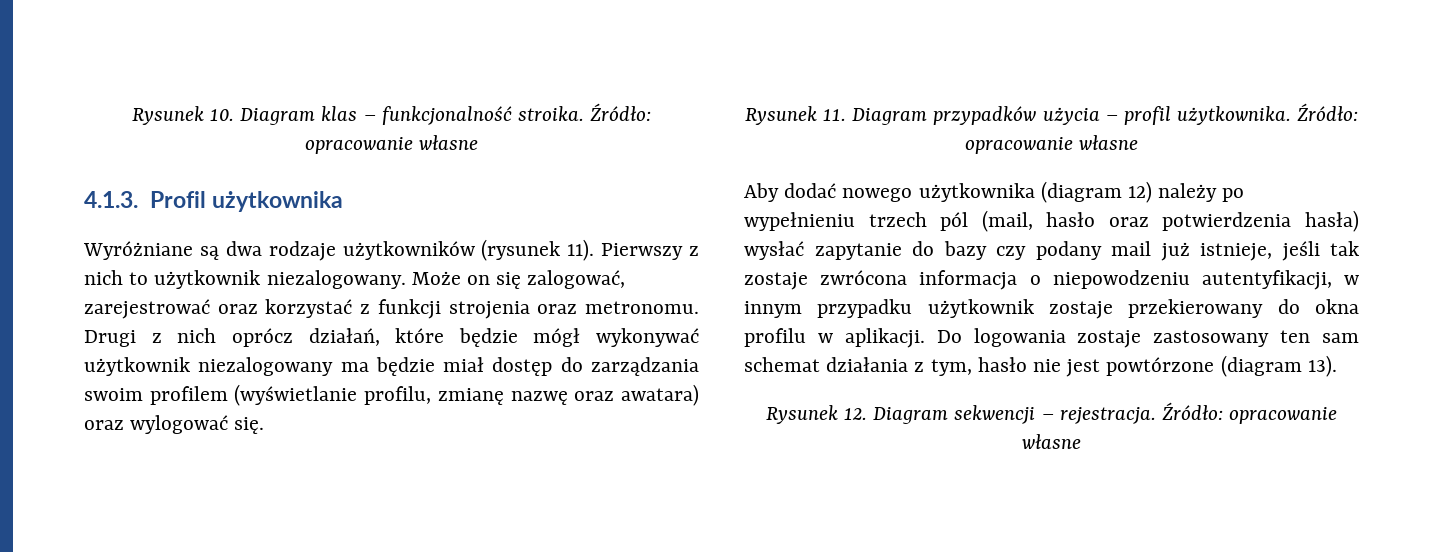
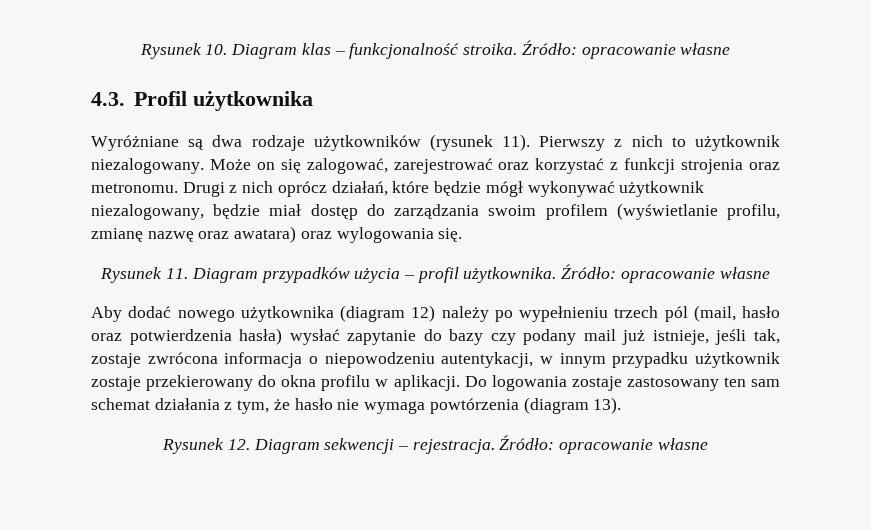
- 4.1.3. Profil użytkownika
+ 4.3. Profil użytkownika
- Drugi z nich oprócz działań, które będzie mógł wykonywać użytkownik niezalogowany ma będzie miał dostęp do zarządzania swoim profilem (wyświetlanie profilu, zmianę nazwę oraz awatara) oraz wylogować się.
+ Drugi z nich oprócz działań, które będzie mógł wykonywać użytkownik niezalogowany, będzie miał dostęp do zarządzania swoim profilem (wyświetlanie profilu, zmianę nazwę oraz awatara) oraz wylogowania się.
- Aby dodać nowego użytkownika (diagram 12) należy po wypełnieniu trzech pól (mail, hasło oraz potwierdzenia hasła) wysłać zapytanie do bazy czy podany mail już istnieje, jeśli tak zostaje zwrócona informacja o niepowodzeniu autentyfikacji, w innym przypadku użytkownik zostaje przekierowany do okna profilu w aplikacji.
+ Aby dodać nowego użytkownika (diagram 12) należy po wypełnieniu trzech pól (mail, hasło oraz potwierdzenia hasła) wysłać zapytanie do bazy czy podany mail już istnieje, jeśli tak, zostaje zwrócona informacja o niepowodzeniu autentykacji, w innym przypadku użytkownik zostaje przekierowany do okna profilu w aplikacji.
- Do logowania zostaje zastosowany ten sam schemat działania z tym, hasło nie jest powtórzone (diagram 13).
+ Do logowania zostaje zastosowany ten sam schemat działania z tym, że hasło nie wymaga powtórzenia (diagram 13).

